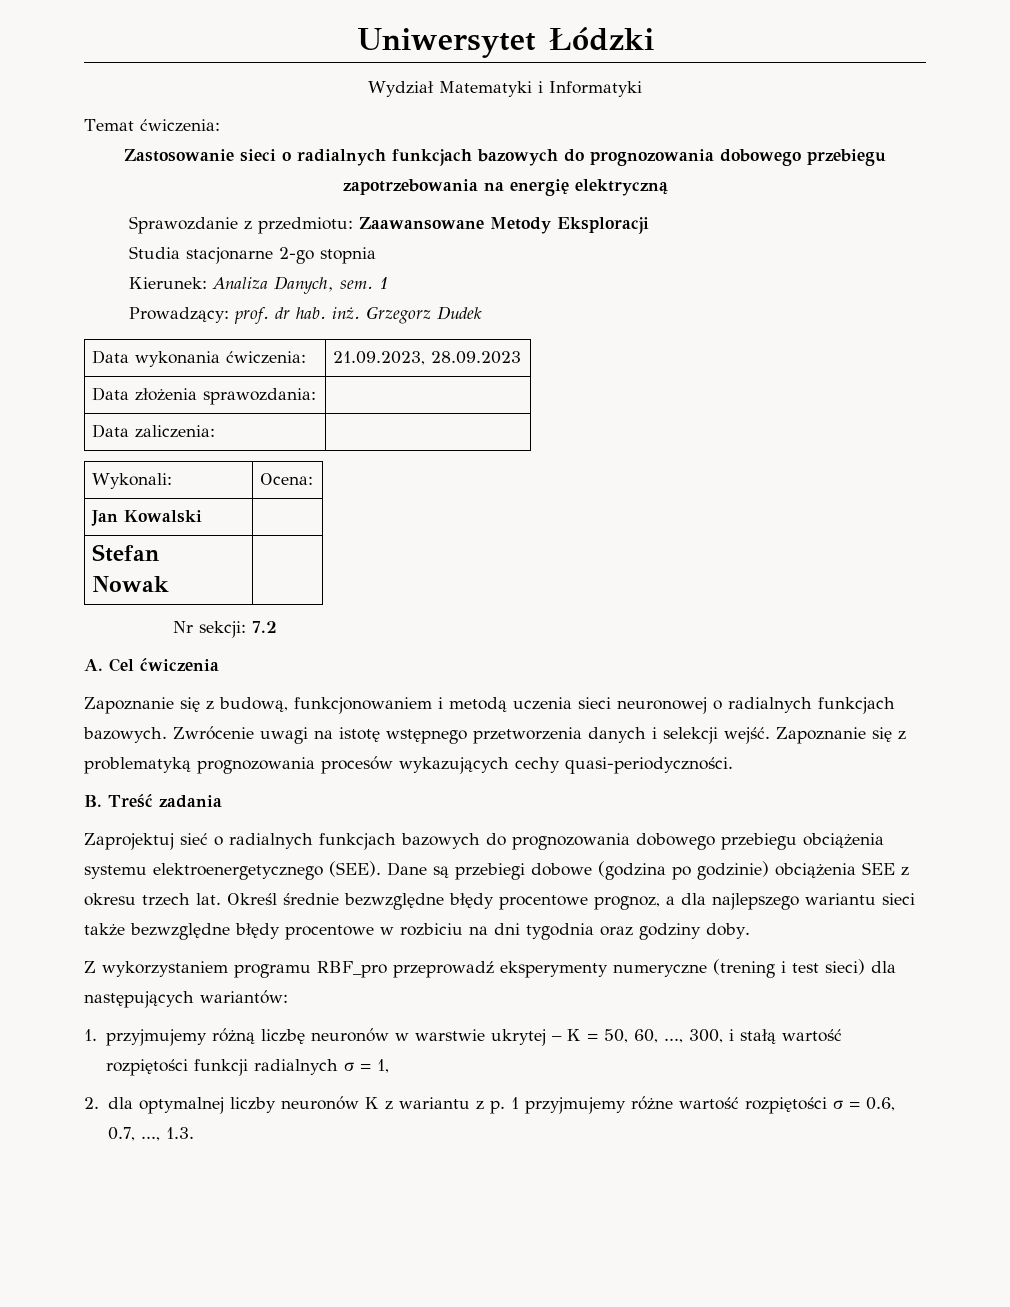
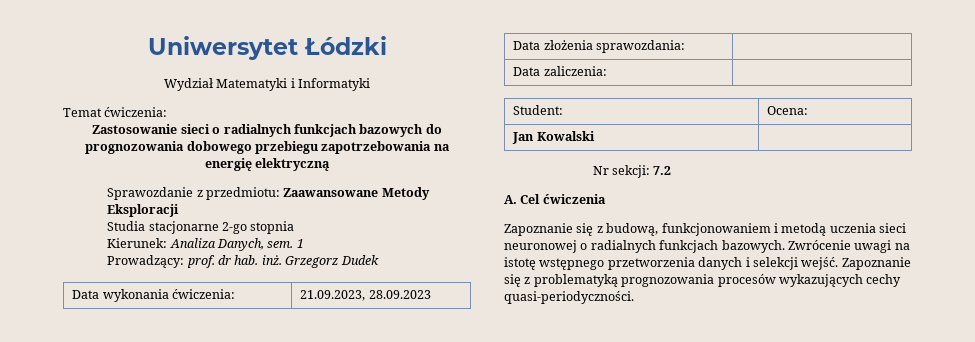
- Wykonali: | Ocena:
+ Student: | Ocena:
- Stefan Nowak |
- B. Treść zadania
- Zaprojektuj sieć o radialnych funkcjach bazowych do prognozowania dobowego przebiegu obciążenia systemu elektroenergetycznego (SEE). Dane są przebiegi dobowe (godzina po godzinie) obciążenia SEE z okresu trzech lat. Określ średnie bezwzględne błędy procentowe prognoz, a dla najlepszego wariantu sieci także bezwzględne błędy procentowe w rozbiciu na dni tygodnia oraz godziny doby.
- Z wykorzystaniem programu RBF_pro przeprowadź eksperymenty numeryczne (trening i test sieci) dla następujących wariantów:
- 1. przyjmujemy różną liczbę neuronów w warstwie ukrytej – K = 50, 60, ..., 300, i stałą wartość rozpiętości funkcji radialnych σ = 1,
- 2. dla optymalnej liczby neuronów K z wariantu z p. 1 przyjmujemy różne wartość rozpiętości σ = 0.6, 0.7, ..., 1.3.

